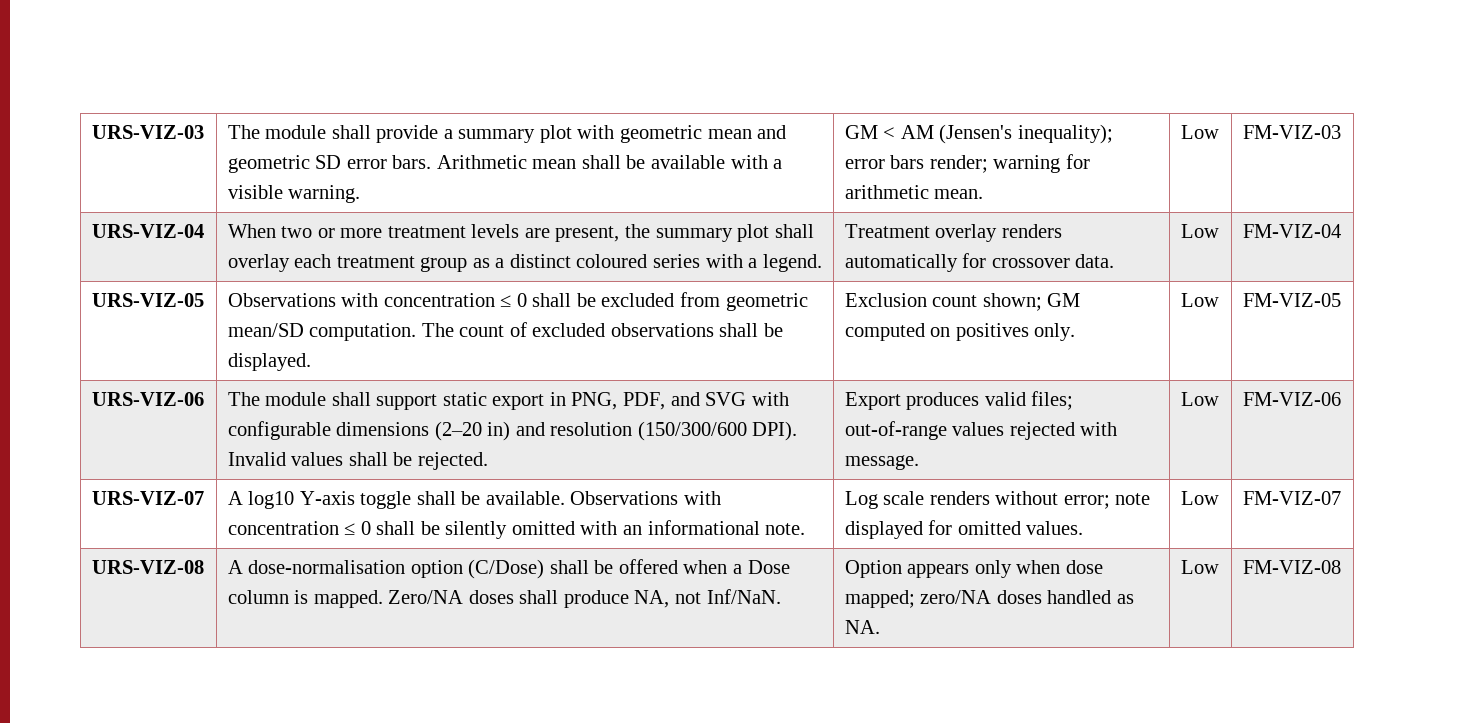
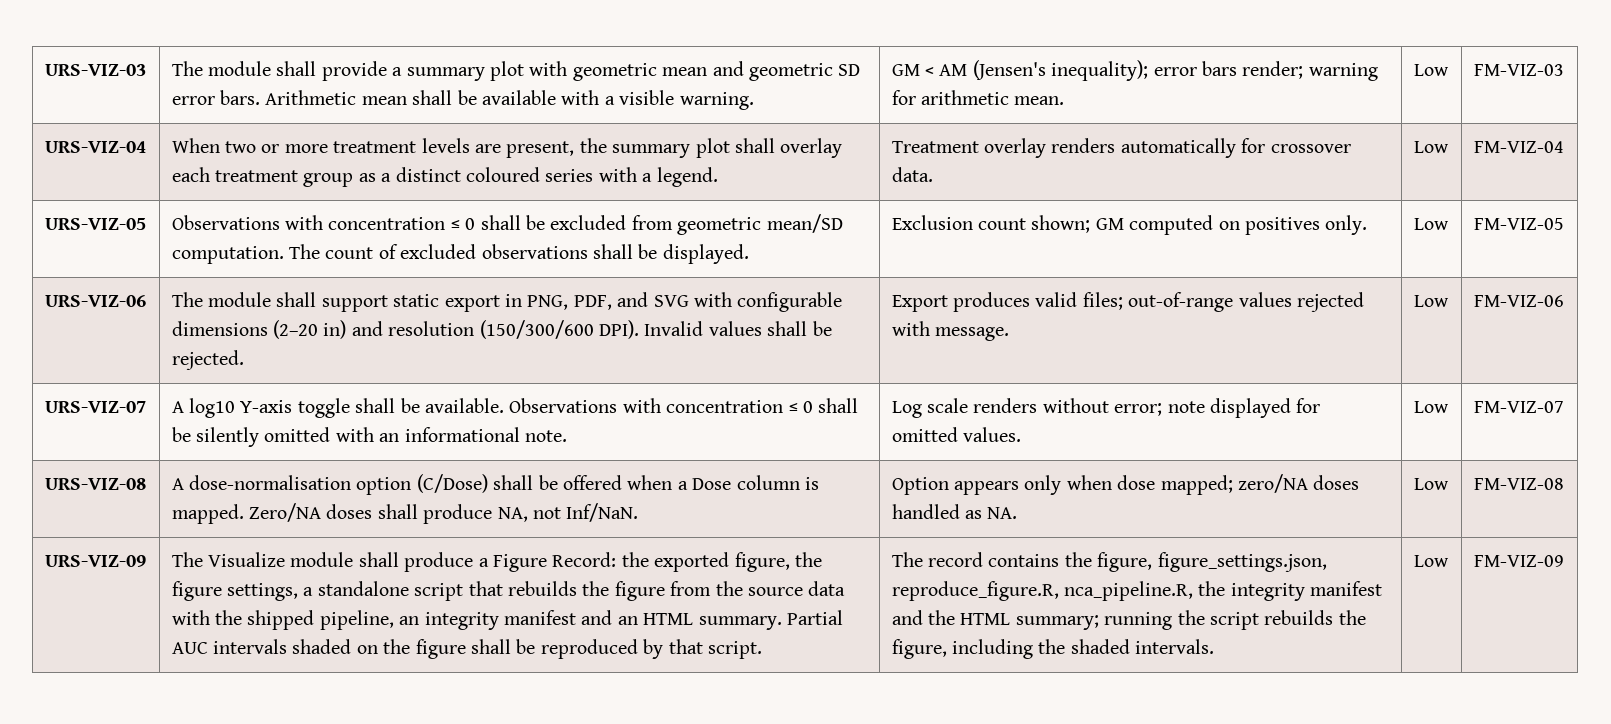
+ URS-VIZ-09 | The Visualize module shall produce a Figure Record: the exported figure, the figure settings, a standalone script that rebuilds the figure from the source data with the shipped pipeline, an integrity manifest and an HTML summary. Partial AUC intervals shaded on the figure shall be reproduced by that script. | The record contains the figure, figure_settings.json, reproduce_figure.R, nca_pipeline.R, the integrity manifest and the HTML summary; running the script rebuilds the figure, including the shaded intervals. | Low | FM-VIZ-09

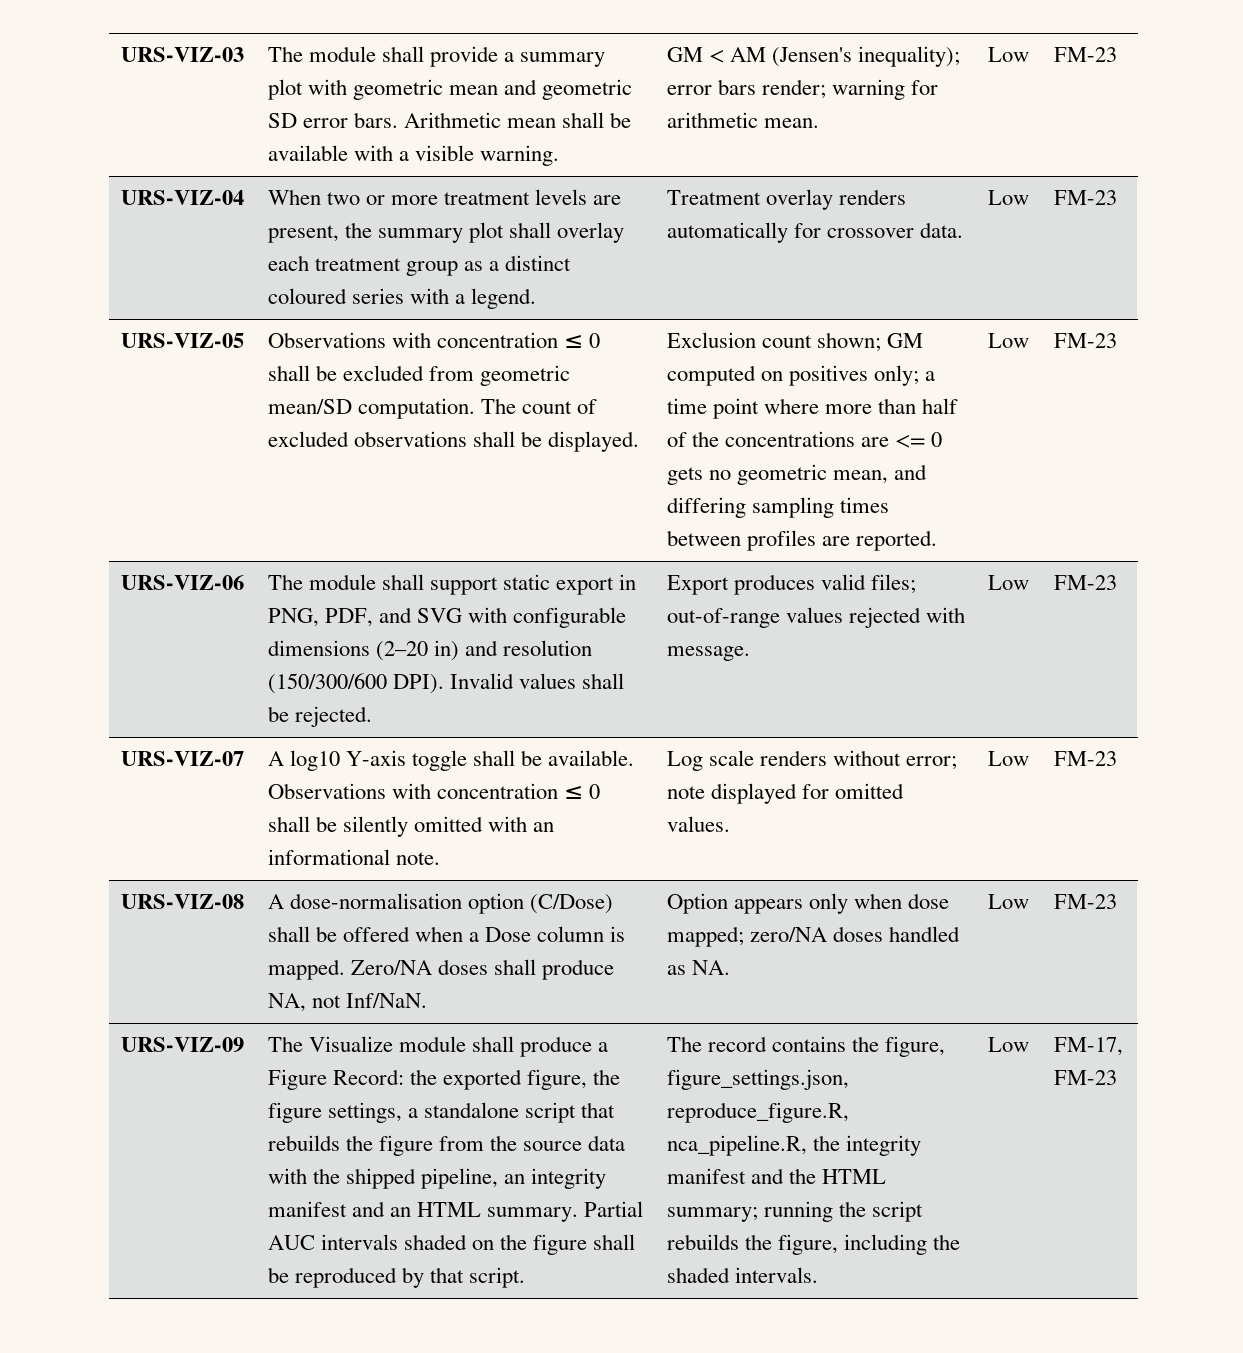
- URS-VIZ-03 | The module shall provide a summary plot with geometric mean and geometric SD error bars. Arithmetic mean shall be available with a visible warning. | GM < AM (Jensen's inequality); error bars render; warning for arithmetic mean. | Low | FM-VIZ-03
+ URS-VIZ-03 | The module shall provide a summary plot with geometric mean and geometric SD error bars. Arithmetic mean shall be available with a visible warning. | GM < AM (Jensen's inequality); error bars render; warning for arithmetic mean. | Low | FM-23
- URS-VIZ-04 | When two or more treatment levels are present, the summary plot shall overlay each treatment group as a distinct coloured series with a legend. | Treatment overlay renders automatically for crossover data. | Low | FM-VIZ-04
+ URS-VIZ-04 | When two or more treatment levels are present, the summary plot shall overlay each treatment group as a distinct coloured series with a legend. | Treatment overlay renders automatically for crossover data. | Low | FM-23
- Exclusion count shown; GM computed on positives only. | Low | FM-VIZ-05
+ Exclusion count shown; GM computed on positives only; a time point where more than half of the concentrations are <= 0 gets no geometric mean, and differing sampling times between profiles are reported. | Low | FM-23
- URS-VIZ-06 | The module shall support static export in PNG, PDF, and SVG with configurable dimensions (2–20 in) and resolution (150/300/600 DPI). Invalid values shall be rejected. | Export produces valid files; out-of-range values rejected with message. | Low | FM-VIZ-06
+ URS-VIZ-06 | The module shall support static export in PNG, PDF, and SVG with configurable dimensions (2–20 in) and resolution (150/300/600 DPI). Invalid values shall be rejected. | Export produces valid files; out-of-range values rejected with message. | Low | FM-23
- URS-VIZ-07 | A log10 Y-axis toggle shall be available. Observations with concentration ≤ 0 shall be silently omitted with an informational note. | Log scale renders without error; note displayed for omitted values. | Low | FM-VIZ-07
+ URS-VIZ-07 | A log10 Y-axis toggle shall be available. Observations with concentration ≤ 0 shall be silently omitted with an informational note. | Log scale renders without error; note displayed for omitted values. | Low | FM-23
- URS-VIZ-08 | A dose-normalisation option (C/Dose) shall be offered when a Dose column is mapped. Zero/NA doses shall produce NA, not Inf/NaN. | Option appears only when dose mapped; zero/NA doses handled as NA. | Low | FM-VIZ-08
+ URS-VIZ-08 | A dose-normalisation option (C/Dose) shall be offered when a Dose column is mapped. Zero/NA doses shall produce NA, not Inf/NaN. | Option appears only when dose mapped; zero/NA doses handled as NA. | Low | FM-23
- FM-VIZ-09
+ FM-17, FM-23

